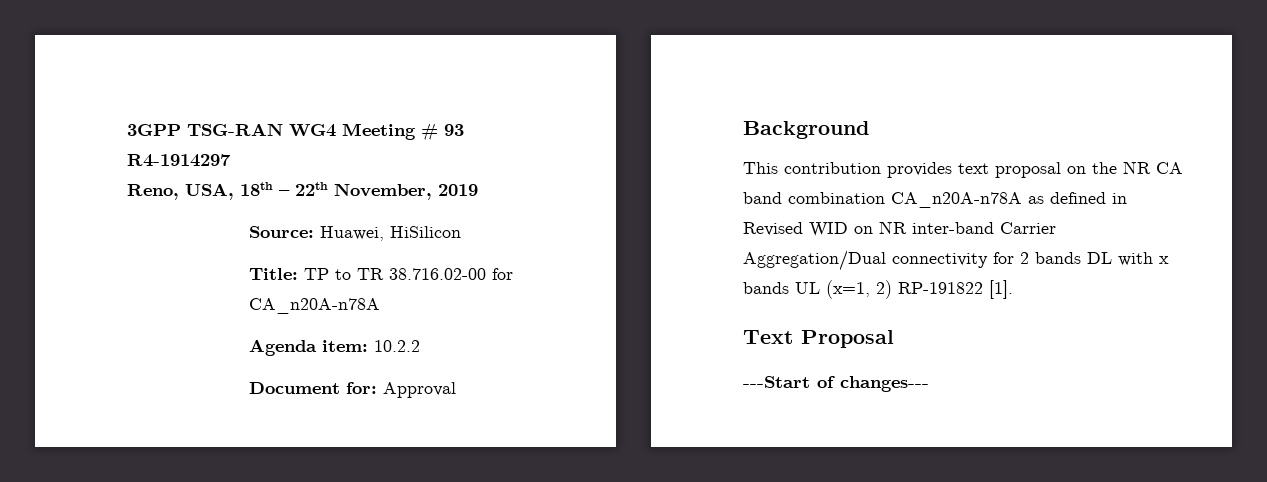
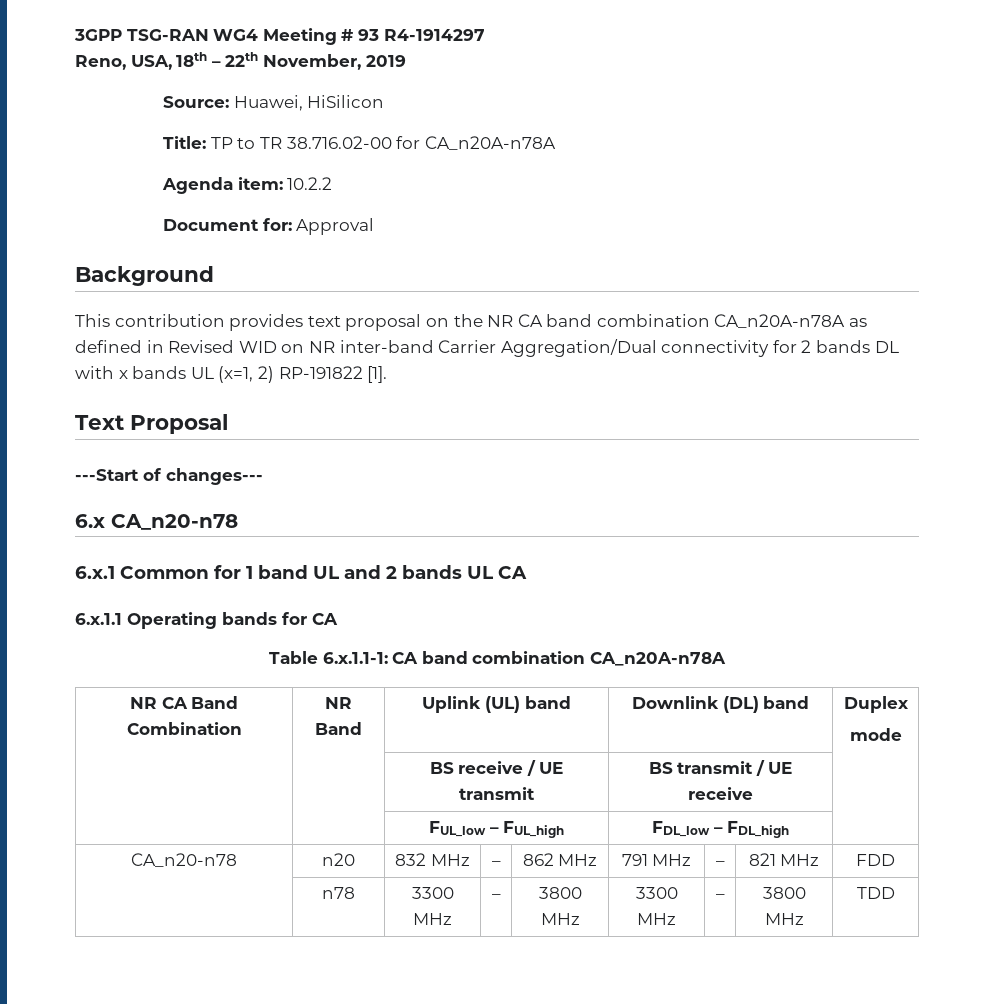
+ 6.x CA_n20-n78
+ 6.x.1 Common for 1 band UL and 2 bands UL CA
+ 6.x.1.1 Operating bands for CA
+ Table 6.x.1.1-1: CA band combination CA_n20A-n78A
+ NR CA Band Combination | NR Band | Uplink (UL) band | Downlink (DL) band | Duplex
+ mode
+ | | BS receive / UE transmit | BS transmit / UE receive |
+ | | FUL_low – FUL_high | FDL_low – FDL_high |
+ CA_n20-n78 | n20 | 832 MHz | – | 862 MHz | 791 MHz | – | 821 MHz | FDD
+ | n78 | 3300 MHz | – | 3800 MHz | 3300 MHz | – | 3800 MHz | TDD

